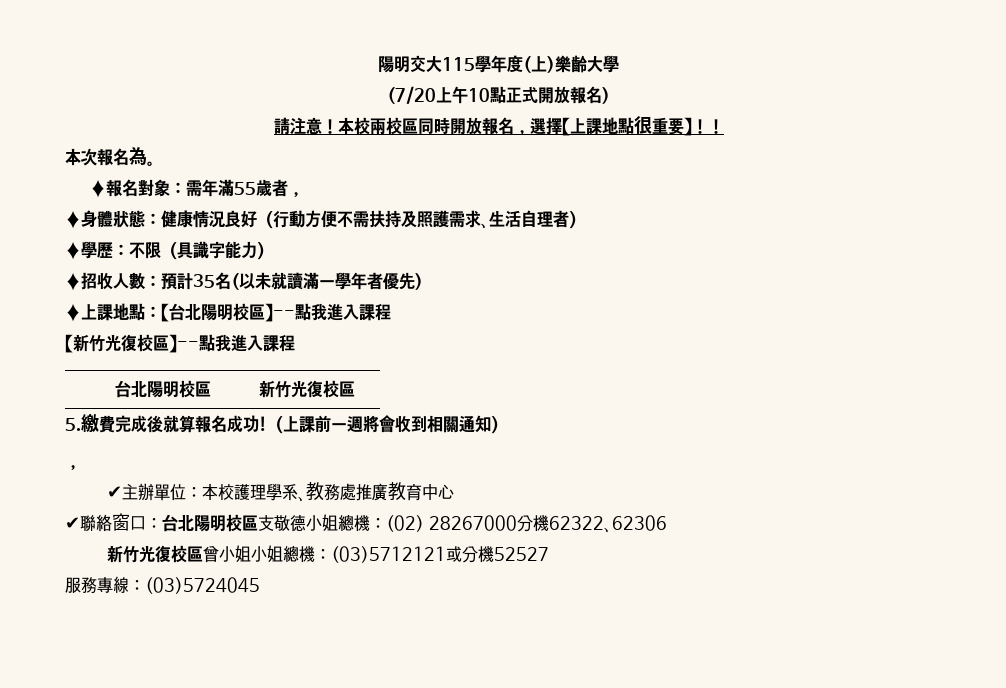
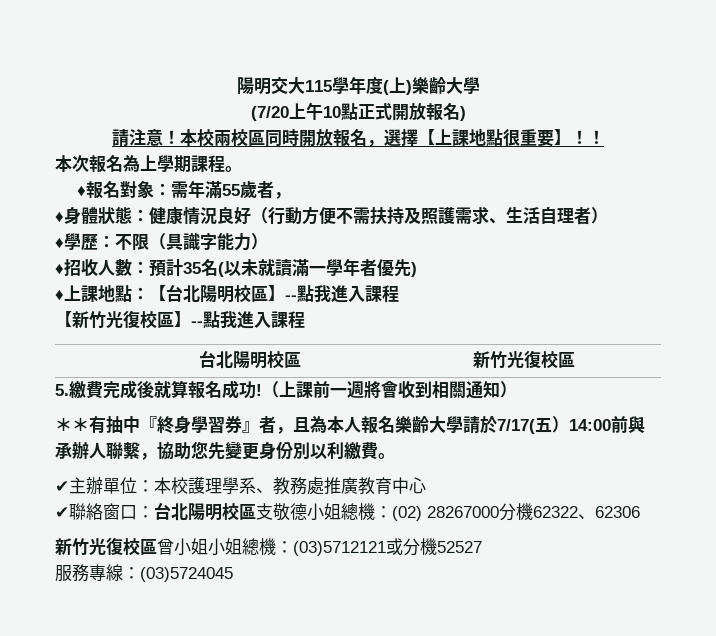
- 本次報名為。
+ 本次報名為上學期課程。
  （上課前一週將會收到相關通知）
- ，
+ ＊＊有抽中『終身學習券』者，且為本人報名樂齡大學請於7/17(五）14:00前與承辦人聯繫，協助您先變更身份別以利繳費。

